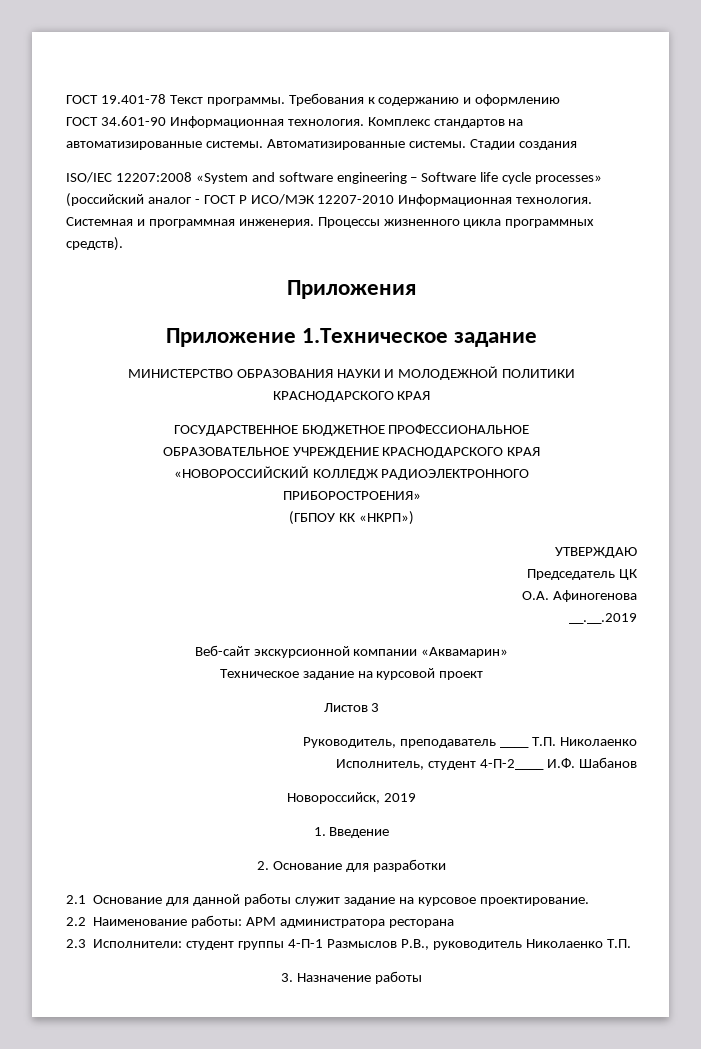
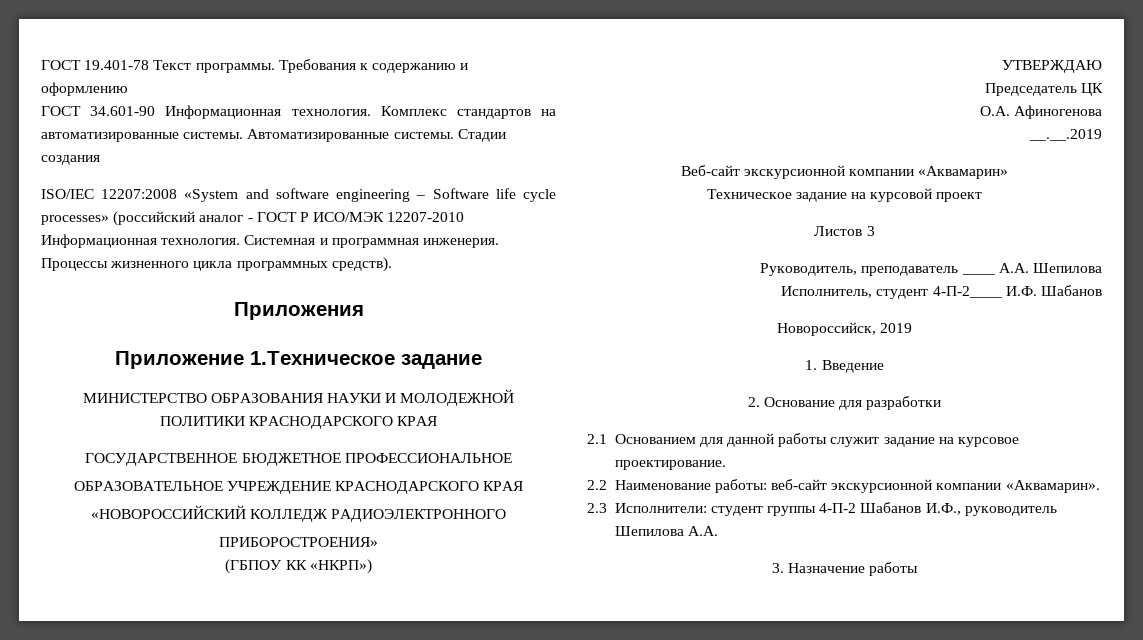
- Руководитель, преподаватель ____ Т.П. Николаенко
+ Руководитель, преподаватель ____ А.А. Шепилова
- 2.1 Основание для данной работы служит задание на курсовое проектирование.
+ 2.1 Основанием для данной работы служит задание на курсовое проектирование.
- 2.2 Наименование работы: АРМ администратора ресторана
+ 2.2 Наименование работы: веб-сайт экскурсионной компании «Аквамарин».
- 2.3 Исполнители: студент группы 4-П-1 Размыслов Р.В., руководитель Николаенко Т.П.
+ 2.3 Исполнители: студент группы 4-П-2 Шабанов И.Ф., руководитель Шепилова А.А.

